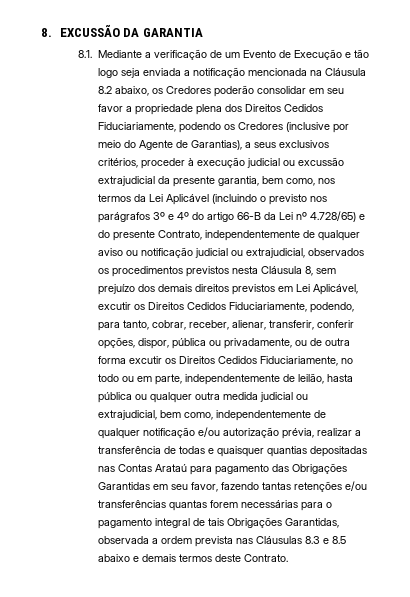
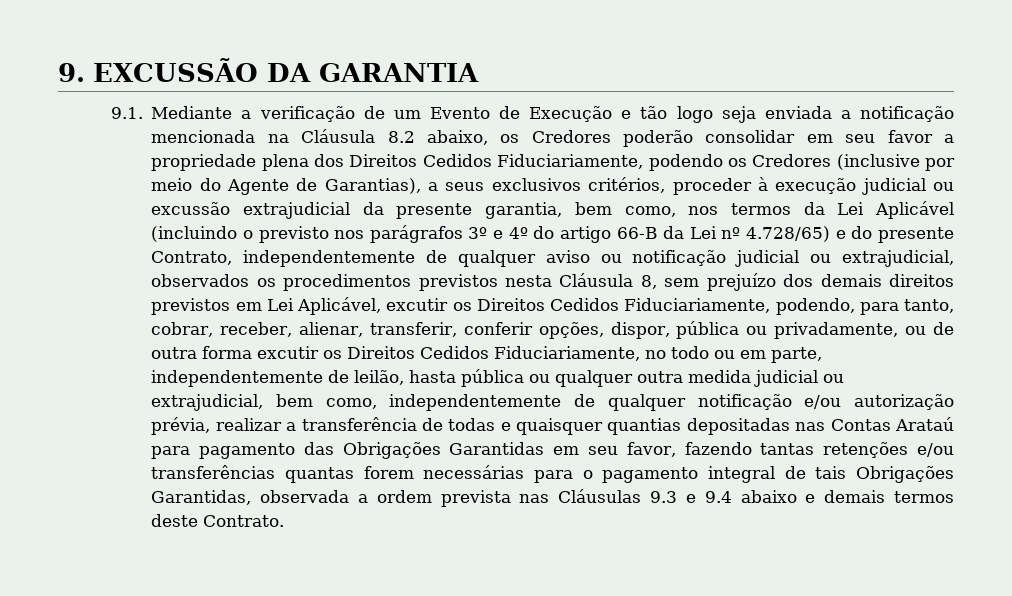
- 8. EXCUSSÃO DA GARANTIA
+ 9. EXCUSSÃO DA GARANTIA
- 8.1. Mediante a verificação de um Evento de Execução e tão logo seja enviada a notificação mencionada na Cláusula 8.2 abaixo, os Credores poderão consolidar em seu favor a propriedade plena dos Direitos Cedidos Fiduciariamente, podendo os Credores (inclusive por meio do Agente de Garantias), a seus exclusivos critérios, proceder à execução judicial ou excussão extrajudicial da presente garantia, bem como, nos termos da Lei Aplicável (incluindo o previsto nos parágrafos 3º e 4º do artigo 66-B da Lei nº 4.728/65) e do presente Contrato, independentemente de qualquer aviso ou notificação judicial ou extrajudicial, observados os procedimentos previstos nesta Cláusula 8, sem prejuízo dos demais direitos previstos em Lei Aplicável, excutir os Direitos Cedidos Fiduciariamente, podendo, para tanto, cobrar, receber, alienar, transferir, conferir opções, dispor, pública ou privadamente, ou de outra forma excutir os Direitos Cedidos Fiduciariamente, no todo ou em parte, independentemente de leilão, hasta pública ou qualquer outra medida judicial ou extrajudicial, bem como, independentemente de qualquer notificação e/ou autorização prévia, realizar a transferência de todas e quaisquer quantias depositadas nas Contas Arataú para pagamento das Obrigações Garantidas em seu favor, fazendo tantas retenções e/ou transferências quantas forem necessárias para o pagamento integral de tais Obrigações Garantidas, observada a ordem prevista nas Cláusulas 8.3 e 8.5 abaixo e demais termos deste Contrato.
+ 9.1. Mediante a verificação de um Evento de Execução e tão logo seja enviada a notificação mencionada na Cláusula 8.2 abaixo, os Credores poderão consolidar em seu favor a propriedade plena dos Direitos Cedidos Fiduciariamente, podendo os Credores (inclusive por meio do Agente de Garantias), a seus exclusivos critérios, proceder à execução judicial ou excussão extrajudicial da presente garantia, bem como, nos termos da Lei Aplicável (incluindo o previsto nos parágrafos 3º e 4º do artigo 66-B da Lei nº 4.728/65) e do presente Contrato, independentemente de qualquer aviso ou notificação judicial ou extrajudicial, observados os procedimentos previstos nesta Cláusula 8, sem prejuízo dos demais direitos previstos em Lei Aplicável, excutir os Direitos Cedidos Fiduciariamente, podendo, para tanto, cobrar, receber, alienar, transferir, conferir opções, dispor, pública ou privadamente, ou de outra forma excutir os Direitos Cedidos Fiduciariamente, no todo ou em parte, independentemente de leilão, hasta pública ou qualquer outra medida judicial ou extrajudicial, bem como, independentemente de qualquer notificação e/ou autorização prévia, realizar a transferência de todas e quaisquer quantias depositadas nas Contas Arataú para pagamento das Obrigações Garantidas em seu favor, fazendo tantas retenções e/ou transferências quantas forem necessárias para o pagamento integral de tais Obrigações Garantidas, observada a ordem prevista nas Cláusulas 9.3 e 9.4 abaixo e demais termos deste Contrato.

